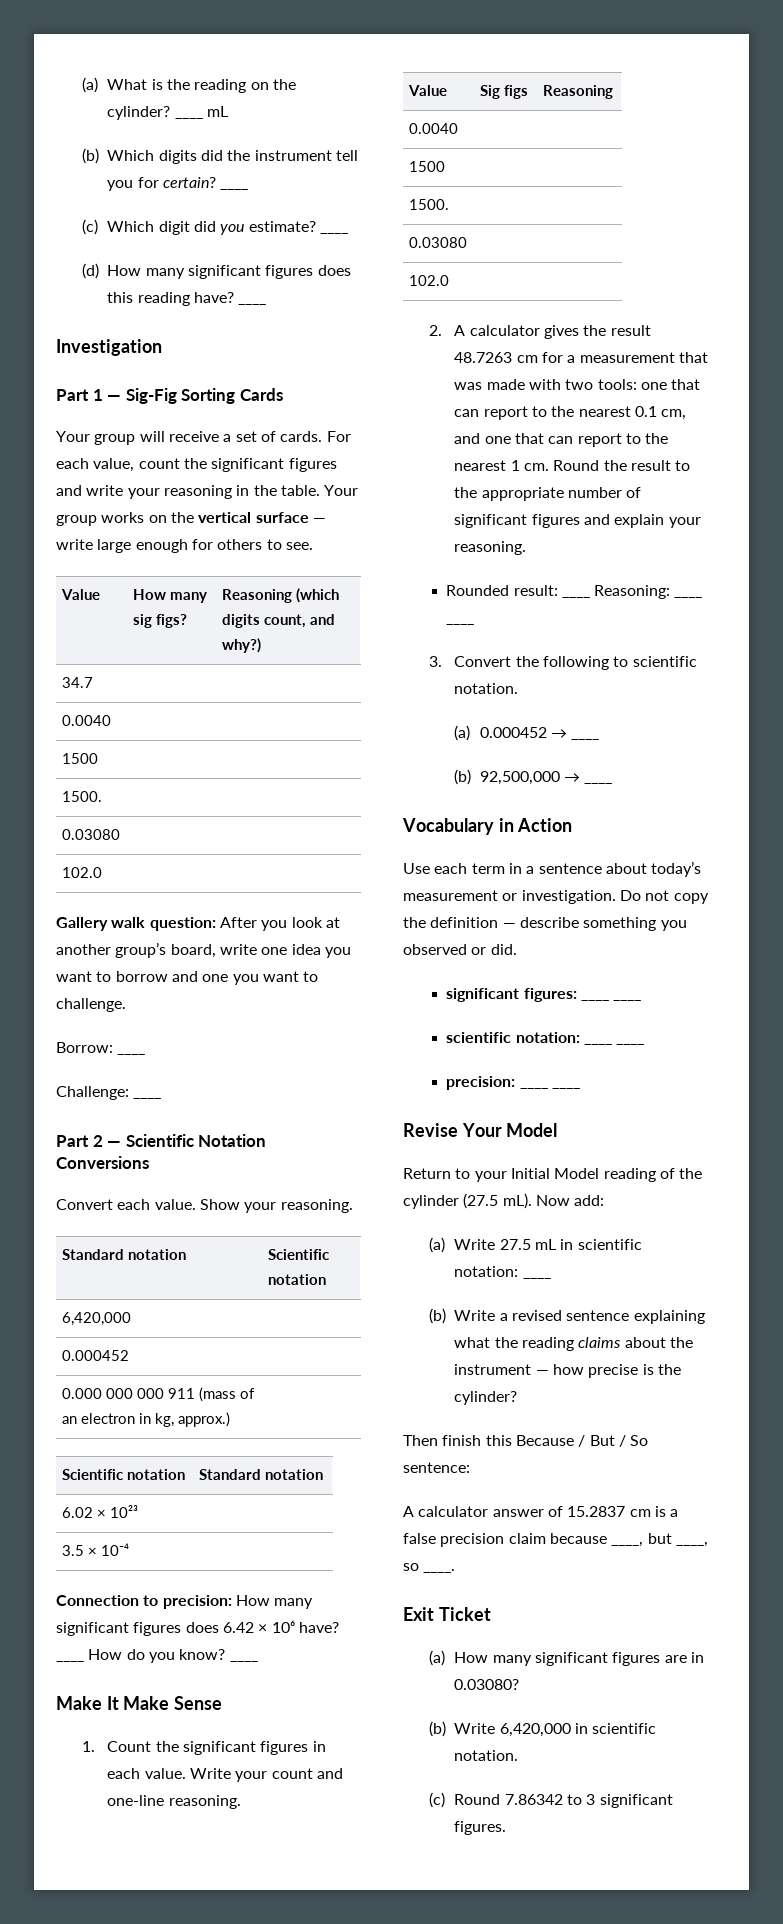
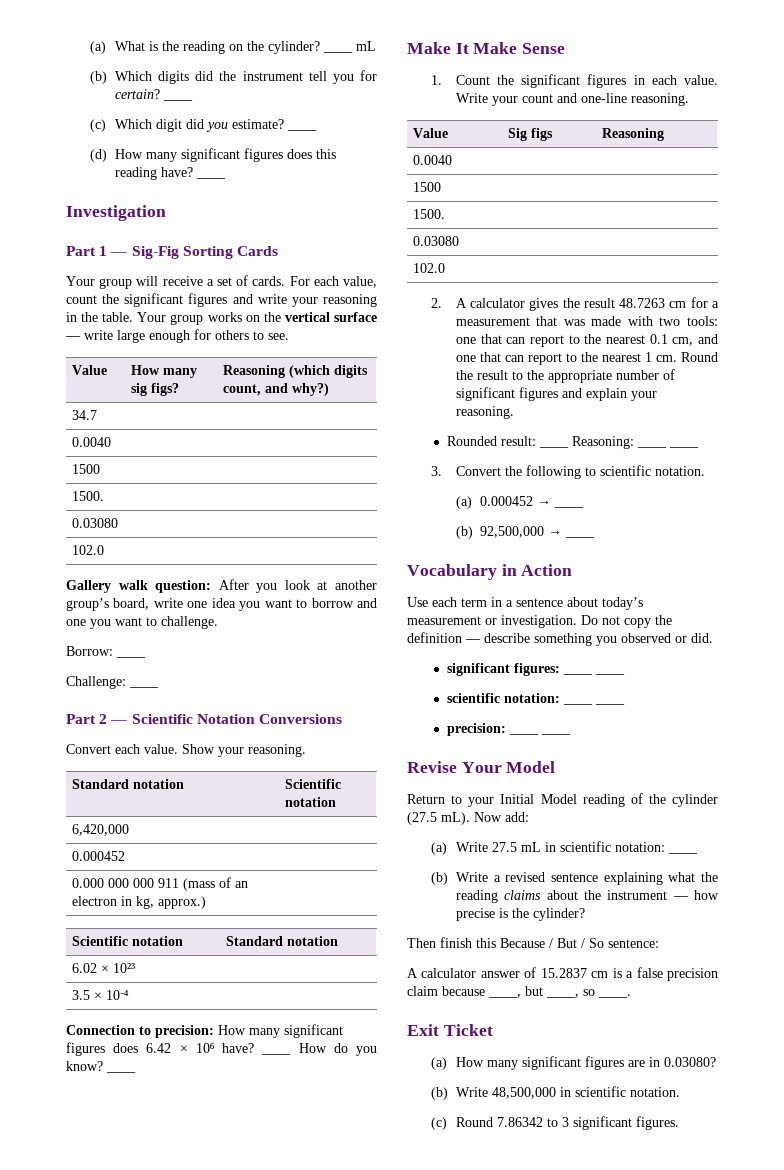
- (b) Write 6,420,000 in scientific notation.
+ (b) Write 48,500,000 in scientific notation.

